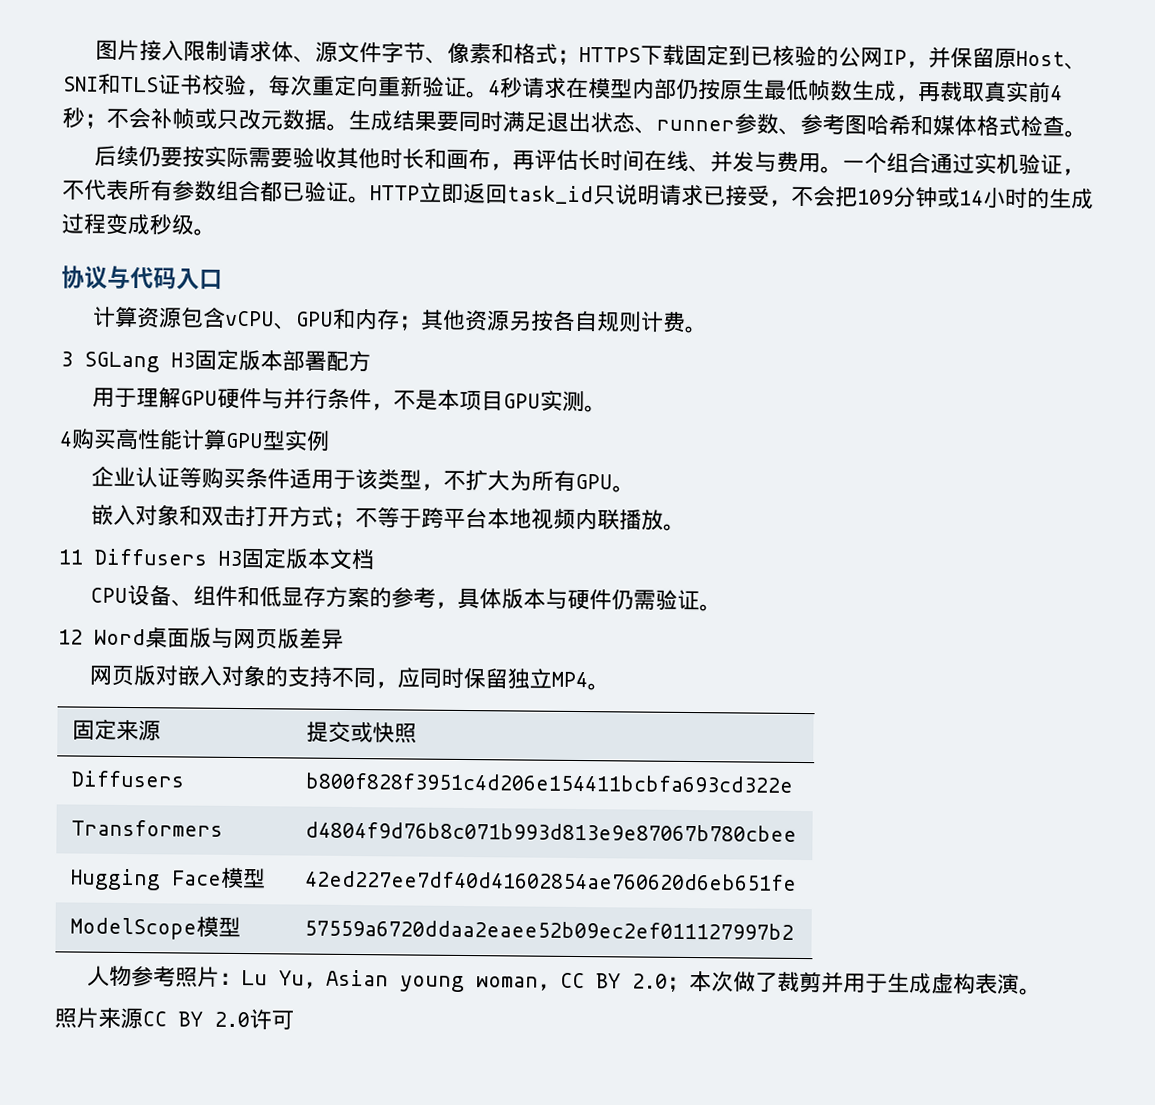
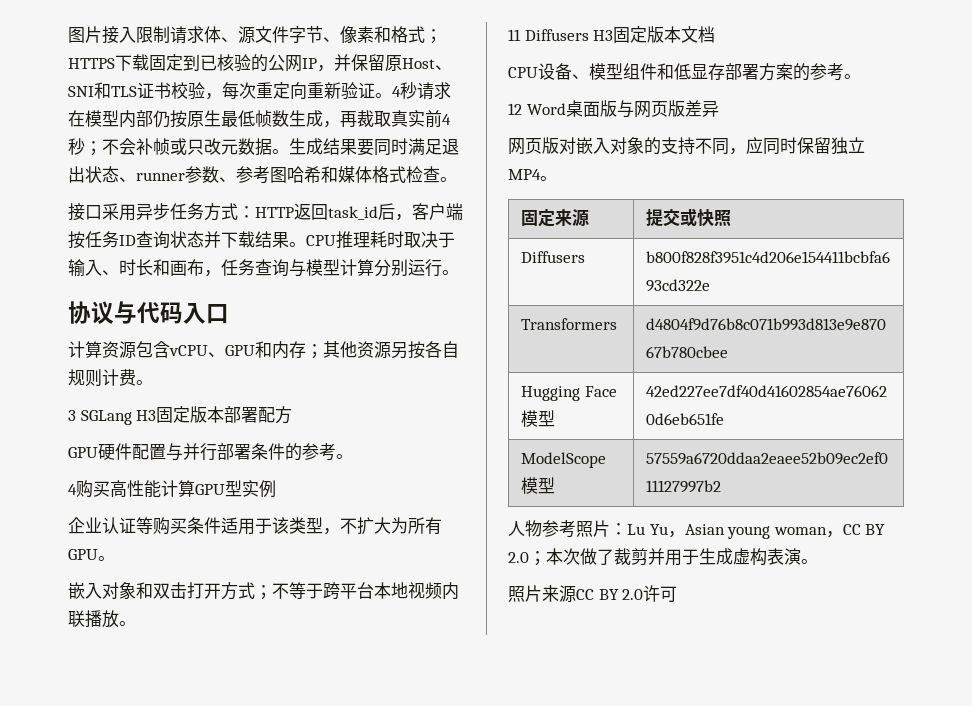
- 后续仍要按实际需要验收其他时长和画布，再评估长时间在线、并发与费用。一个组合通过实机验证，不代表所有参数组合都已验证。HTTP立即返回task_id只说明请求已接受，不会把109分钟或14小时的生成过程变成秒级。
+ 接口采用异步任务方式：HTTP返回task_id后，客户端按任务ID查询状态并下载结果。CPU推理耗时取决于输入、时长和画布，任务查询与模型计算分别运行。
- 用于理解GPU硬件与并行条件，不是本项目GPU实测。
+ GPU硬件配置与并行部署条件的参考。
- CPU设备、组件和低显存方案的参考，具体版本与硬件仍需验证。
+ CPU设备、模型组件和低显存部署方案的参考。

